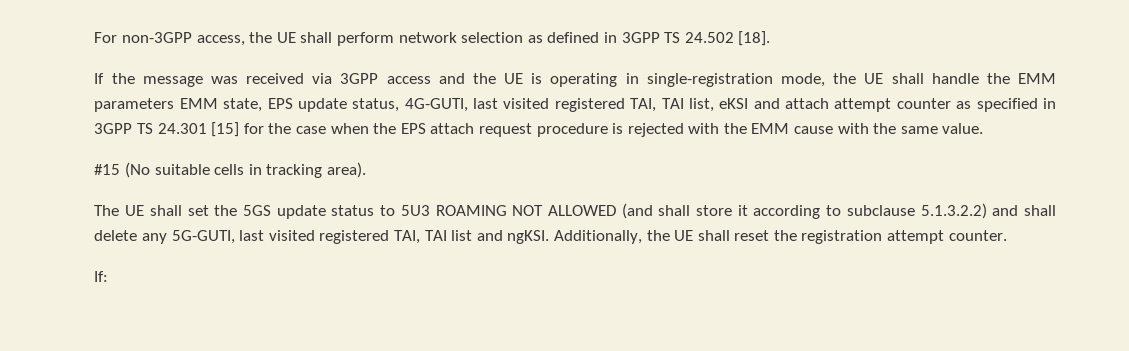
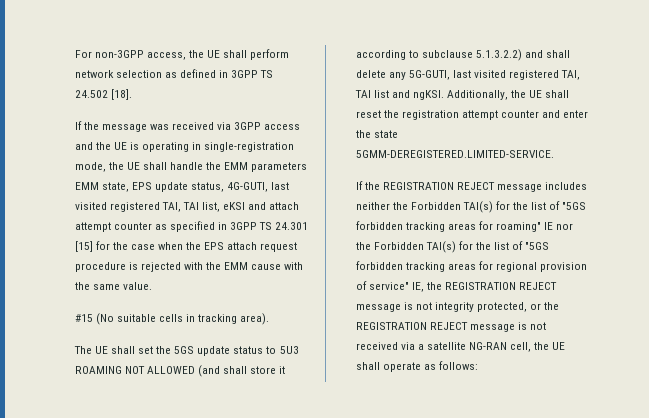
- Additionally, the UE shall reset the registration attempt counter.
- If:
+ Additionally, the UE shall reset the registration attempt counter and enter the state 5GMM-DEREGISTERED.LIMITED-SERVICE.
+ If the REGISTRATION REJECT message includes neither the Forbidden TAI(s) for the list of "5GS forbidden tracking areas for roaming" IE nor the Forbidden TAI(s) for the list of "5GS forbidden tracking areas for regional provision of service" IE, the REGISTRATION REJECT message is not integrity protected, or the REGISTRATION REJECT message is not received via a satellite NG-RAN cell, the UE shall operate as follows:

